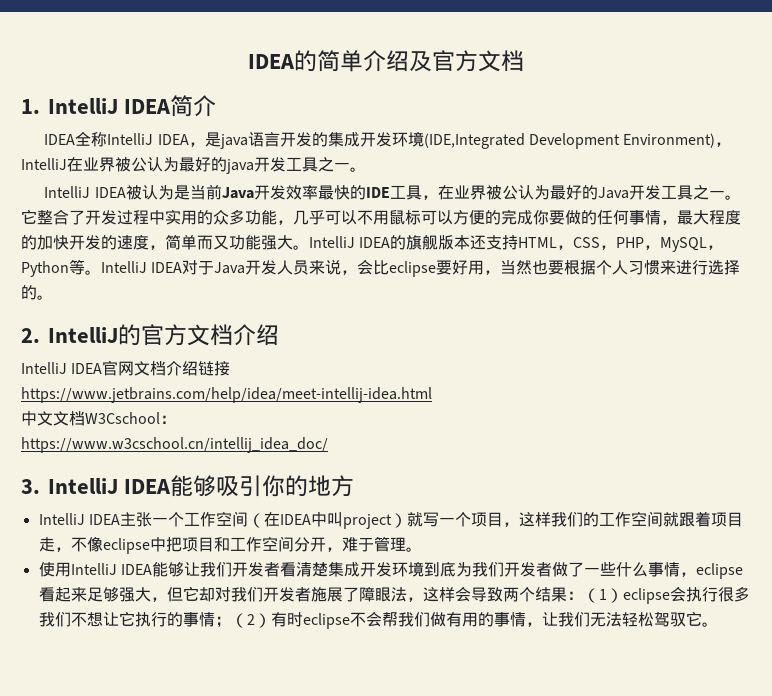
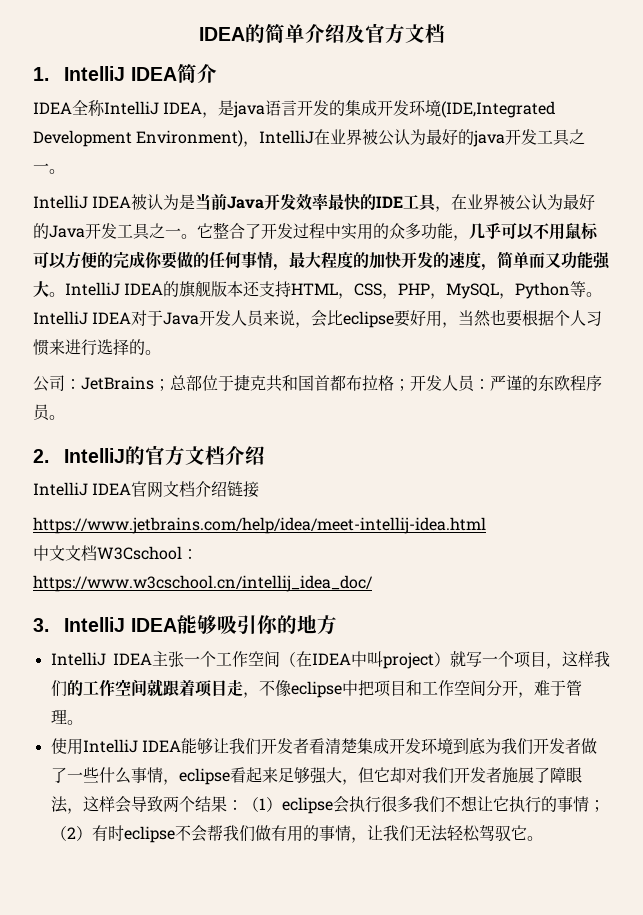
+ 公司：JetBrains；总部位于捷克共和国首都布拉格；开发人员：严谨的东欧程序员。

